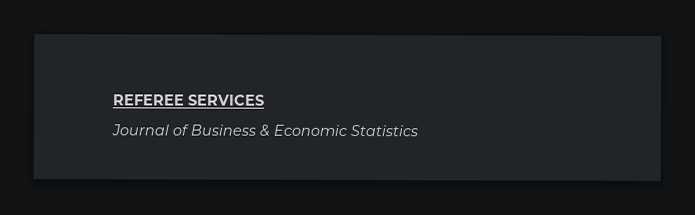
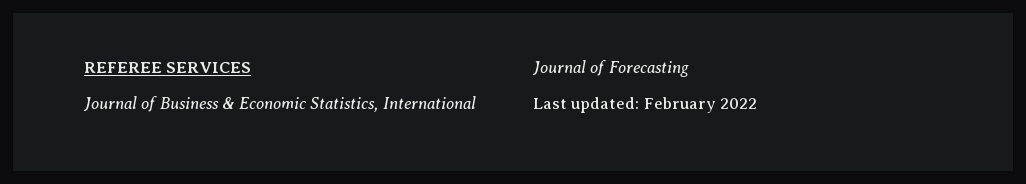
- Journal of Business & Economic Statistics
+ Journal of Business & Economic Statistics, International Journal of Forecasting
+ Last updated: February 2022

